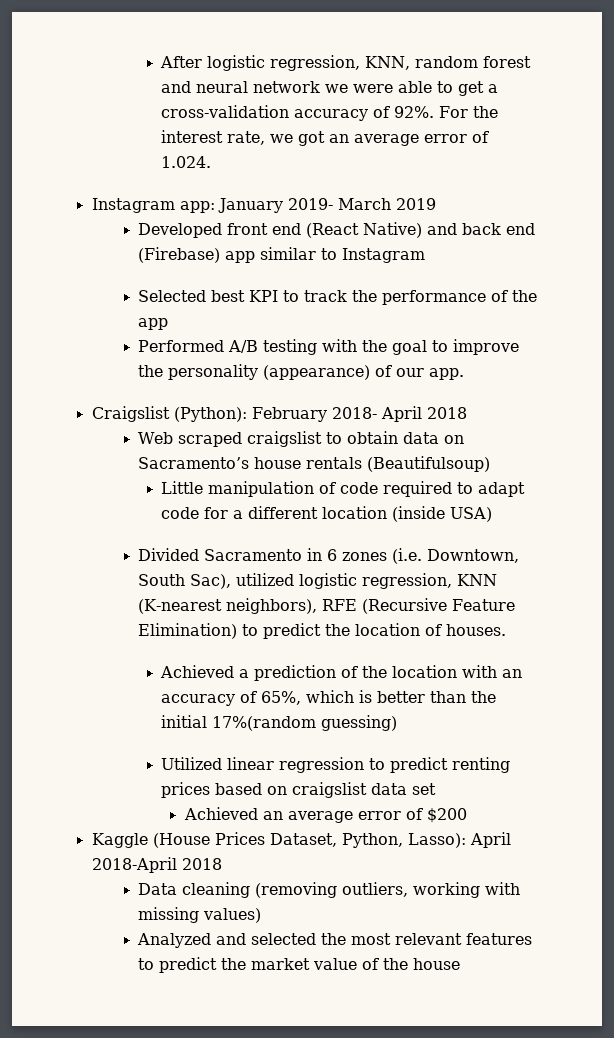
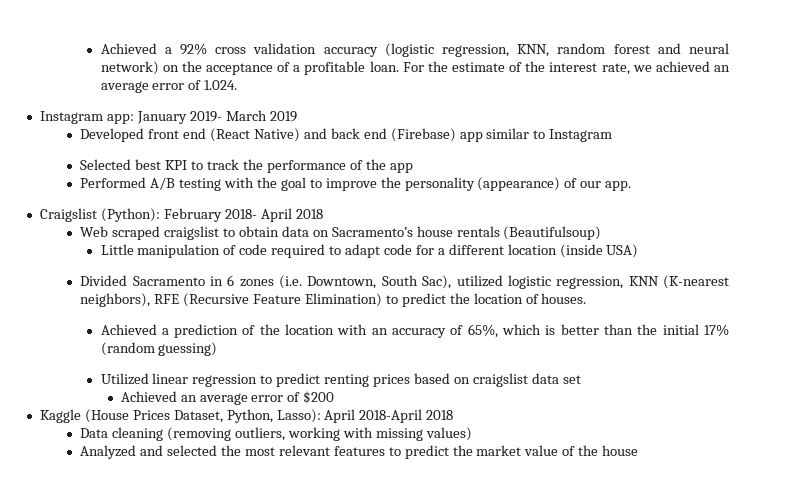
- After logistic regression, KNN, random forest and neural network we were able to get a cross-validation accuracy of 92%. For the interest rate, we got an average error of 1.024.
+ Achieved a 92% cross validation accuracy (logistic regression, KNN, random forest and neural network) on the acceptance of a profitable loan. For the estimate of the interest rate, we achieved an average error of 1.024.
- Achieved a prediction of the location with an accuracy of 65%, which is better than the initial 17%(random guessing)
+ Achieved a prediction of the location with an accuracy of 65%, which is better than the initial 17% (random guessing)

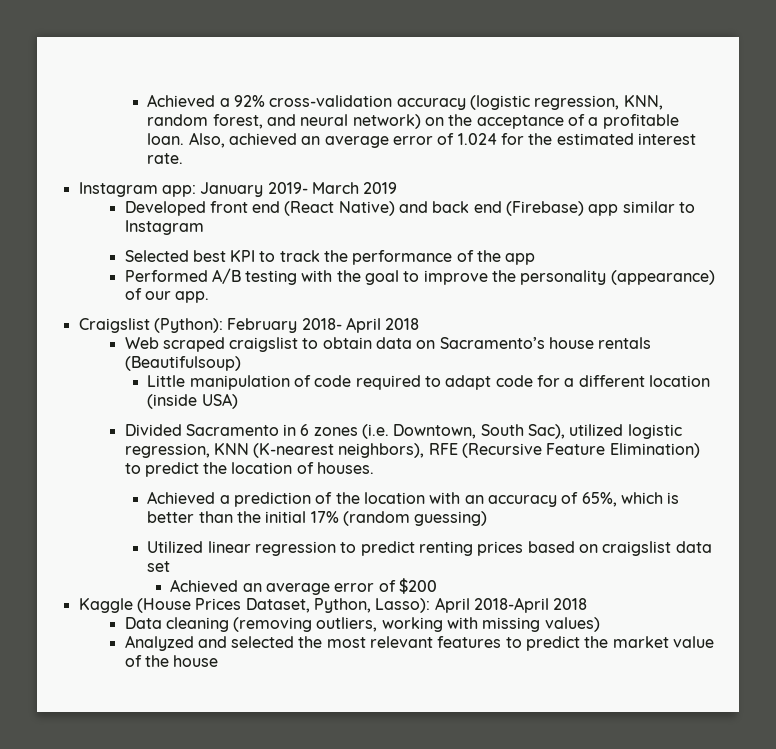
- Achieved a 92% cross validation accuracy (logistic regression, KNN, random forest and neural network) on the acceptance of a profitable loan.
+ Achieved a 92% cross-validation accuracy (logistic regression, KNN, random forest, and neural network) on the acceptance of a profitable loan.
- For the estimate of the interest rate, we achieved an average error of 1.024.
+ Also, achieved an average error of 1.024 for the estimated interest rate.

